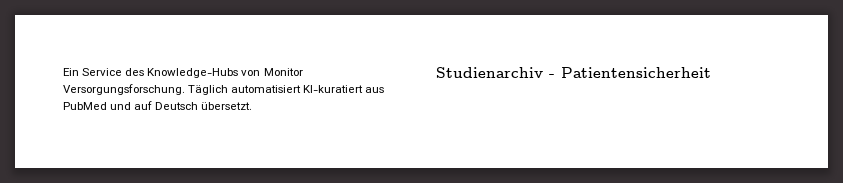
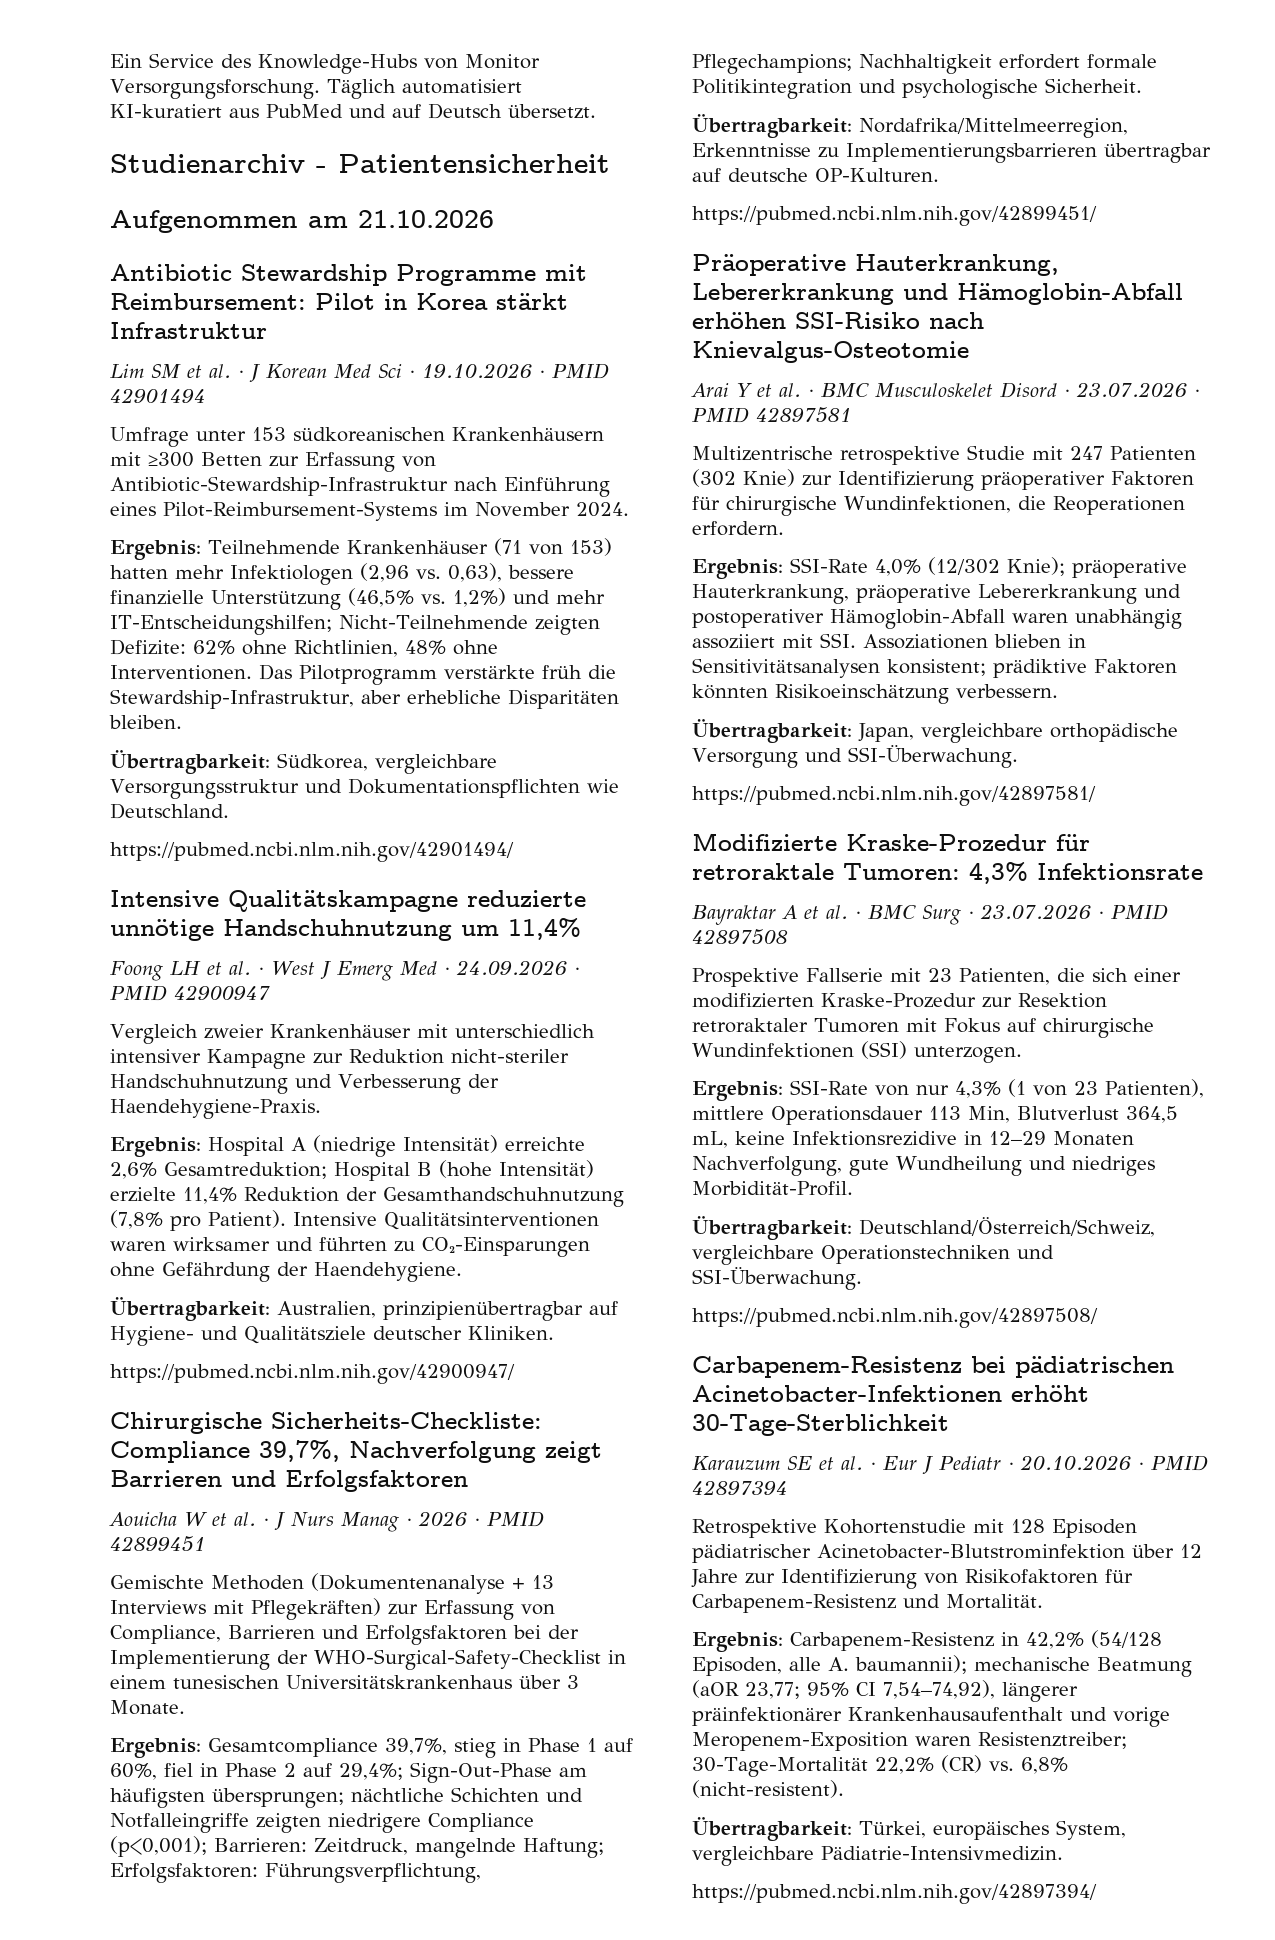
+ Aufgenommen am 21.10.2026
+ Antibiotic Stewardship Programme mit Reimbursement: Pilot in Korea stärkt Infrastruktur
+ Lim SM et al. · J Korean Med Sci · 19.10.2026 · PMID 42901494
+ Umfrage unter 153 südkoreanischen Krankenhäusern mit ≥300 Betten zur Erfassung von Antibiotic-Stewardship-Infrastruktur nach Einführung eines Pilot-Reimbursement-Systems im November 2024.
+ Ergebnis: Teilnehmende Krankenhäuser (71 von 153) hatten mehr Infektiologen (2,96 vs. 0,63), bessere finanzielle Unterstützung (46,5% vs. 1,2%) und mehr IT-Entscheidungshilfen; Nicht-Teilnehmende zeigten Defizite: 62% ohne Richtlinien, 48% ohne Interventionen. Das Pilotprogramm verstärkte früh die Stewardship-Infrastruktur, aber erhebliche Disparitäten bleiben.
+ Übertragbarkeit: Südkorea, vergleichbare Versorgungsstruktur und Dokumentationspflichten wie Deutschland.
+ https://pubmed.ncbi.nlm.nih.gov/42901494/
+ Intensive Qualitätskampagne reduzierte unnötige Handschuhnutzung um 11,4%
+ Foong LH et al. · West J Emerg Med · 24.09.2026 · PMID 42900947
+ Vergleich zweier Krankenhäuser mit unterschiedlich intensiver Kampagne zur Reduktion nicht-steriler Handschuhnutzung und Verbesserung der Haendehygiene-Praxis.
+ Ergebnis: Hospital A (niedrige Intensität) erreichte 2,6% Gesamtreduktion; Hospital B (hohe Intensität) erzielte 11,4% Reduktion der Gesamthandschuhnutzung (7,8% pro Patient). Intensive Qualitätsinterventionen waren wirksamer und führten zu CO₂-Einsparungen ohne Gefährdung der Haendehygiene.
+ Übertragbarkeit: Australien, prinzipienübertragbar auf Hygiene- und Qualitätsziele deutscher Kliniken.
+ https://pubmed.ncbi.nlm.nih.gov/42900947/
+ Chirurgische Sicherheits-Checkliste: Compliance 39,7%, Nachverfolgung zeigt Barrieren und Erfolgsfaktoren
+ Aouicha W et al. · J Nurs Manag · 2026 · PMID 42899451
+ Gemischte Methoden (Dokumentenanalyse + 13 Interviews mit Pflegekräften) zur Erfassung von Compliance, Barrieren und Erfolgsfaktoren bei der Implementierung der WHO-Surgical-Safety-Checklist in einem tunesischen Universitätskrankenhaus über 3 Monate.
+ Ergebnis: Gesamtcompliance 39,7%, stieg in Phase 1 auf 60%, fiel in Phase 2 auf 29,4%; Sign-Out-Phase am häufigsten übersprungen; nächtliche Schichten und Notfalleingriffe zeigten niedrigere Compliance (p<0,001); Barrieren: Zeitdruck, mangelnde Haftung; Erfolgsfaktoren: Führungsverpflichtung, Pflegechampions; Nachhaltigkeit erfordert formale Politikintegration und psychologische Sicherheit.
+ Übertragbarkeit: Nordafrika/Mittelmeerregion, Erkenntnisse zu Implementierungsbarrieren übertragbar auf deutsche OP-Kulturen.
+ https://pubmed.ncbi.nlm.nih.gov/42899451/
+ Präoperative Hauterkrankung, Lebererkrankung und Hämoglobin-Abfall erhöhen SSI-Risiko nach Knievalgus-Osteotomie
+ Arai Y et al. · BMC Musculoskelet Disord · 23.07.2026 · PMID 42897581
+ Multizentrische retrospektive Studie mit 247 Patienten (302 Knie) zur Identifizierung präoperativer Faktoren für chirurgische Wundinfektionen, die Reoperationen erfordern.
+ Ergebnis: SSI-Rate 4,0% (12/302 Knie); präoperative Hauterkrankung, präoperative Lebererkrankung und postoperativer Hämoglobin-Abfall waren unabhängig assoziiert mit SSI. Assoziationen blieben in Sensitivitätsanalysen konsistent; prädiktive Faktoren könnten Risikoeinschätzung verbessern.
+ Übertragbarkeit: Japan, vergleichbare orthopädische Versorgung und SSI-Überwachung.
+ https://pubmed.ncbi.nlm.nih.gov/42897581/
+ Modifizierte Kraske-Prozedur für retroraktale Tumoren: 4,3% Infektionsrate
+ Bayraktar A et al. · BMC Surg · 23.07.2026 · PMID 42897508
+ Prospektive Fallserie mit 23 Patienten, die sich einer modifizierten Kraske-Prozedur zur Resektion retroraktaler Tumoren mit Fokus auf chirurgische Wundinfektionen (SSI) unterzogen.
+ Ergebnis: SSI-Rate von nur 4,3% (1 von 23 Patienten), mittlere Operationsdauer 113 Min, Blutverlust 364,5 mL, keine Infektionsrezidive in 12–29 Monaten Nachverfolgung, gute Wundheilung und niedriges Morbidität-Profil.
+ Übertragbarkeit: Deutschland/Österreich/Schweiz, vergleichbare Operationstechniken und SSI-Überwachung.
+ https://pubmed.ncbi.nlm.nih.gov/42897508/
+ Carbapenem-Resistenz bei pädiatrischen Acinetobacter-Infektionen erhöht 30-Tage-Sterblichkeit
+ Karauzum SE et al. · Eur J Pediatr · 20.10.2026 · PMID 42897394
+ Retrospektive Kohortenstudie mit 128 Episoden pädiatrischer Acinetobacter-Blutstrominfektion über 12 Jahre zur Identifizierung von Risikofaktoren für Carbapenem-Resistenz und Mortalität.
+ Ergebnis: Carbapenem-Resistenz in 42,2% (54/128 Episoden, alle A. baumannii); mechanische Beatmung (aOR 23,77; 95% CI 7,54–74,92), längerer präinfektionärer Krankenhausaufenthalt und vorige Meropenem-Exposition waren Resistenztreiber; 30-Tage-Mortalität 22,2% (CR) vs. 6,8% (nicht-resistent).
+ Übertragbarkeit: Türkei, europäisches System, vergleichbare Pädiatrie-Intensivmedizin.
+ https://pubmed.ncbi.nlm.nih.gov/42897394/

